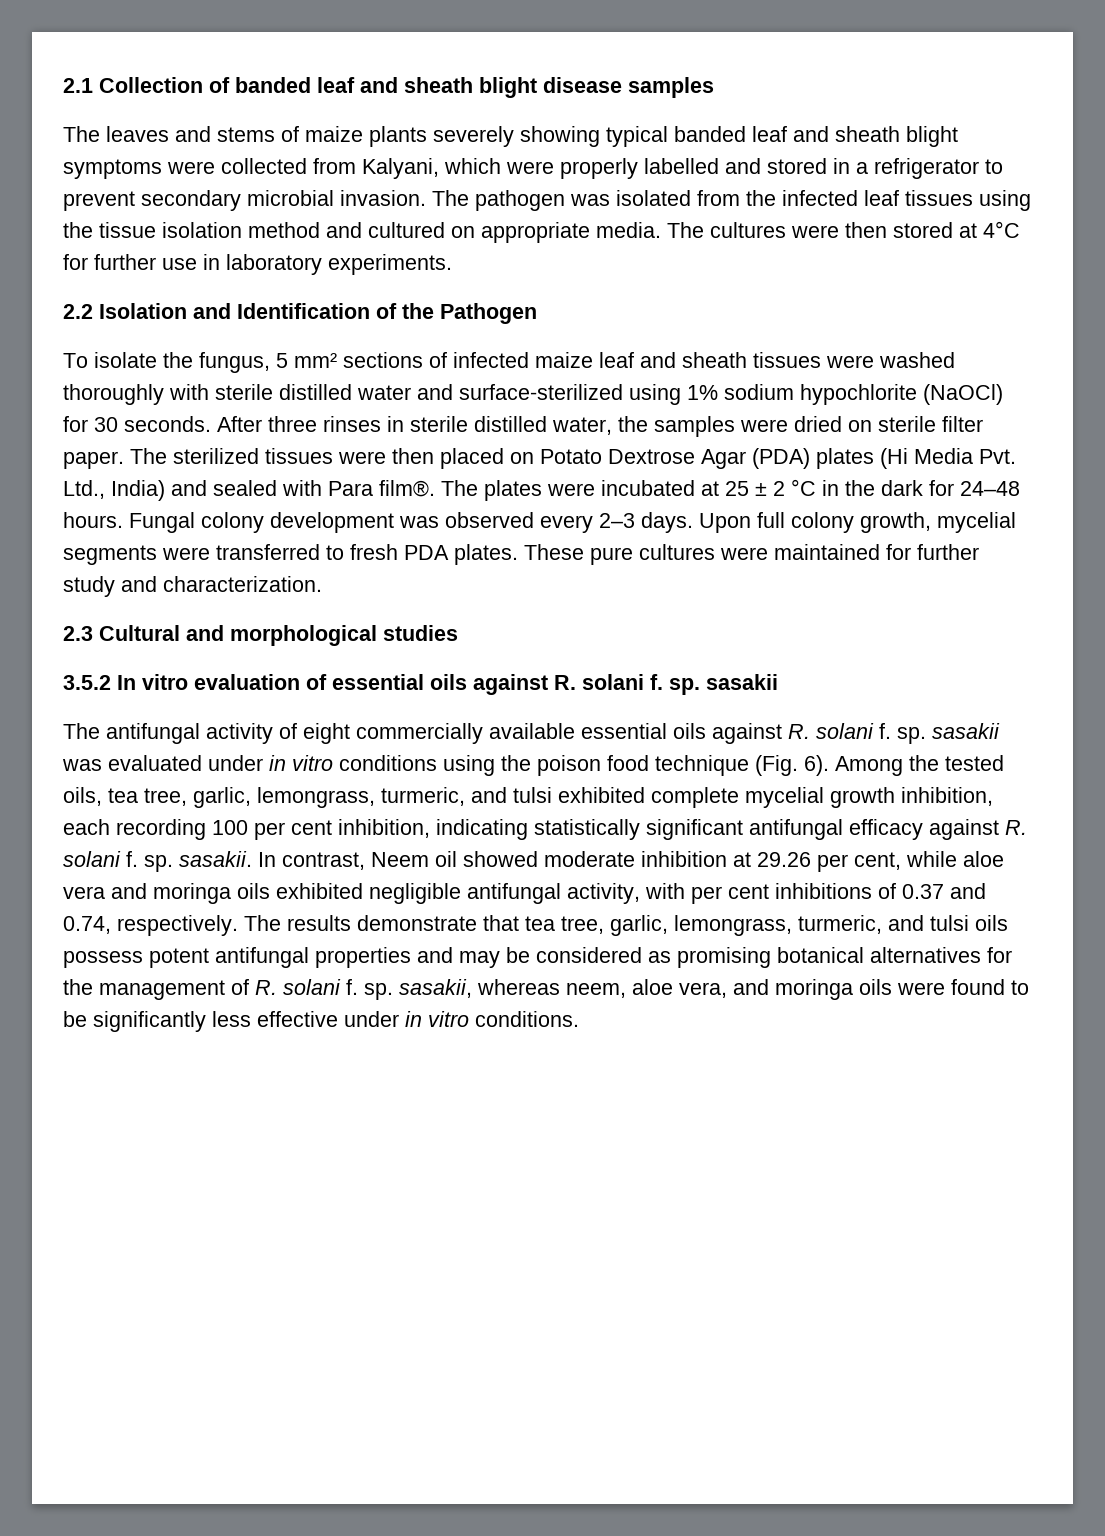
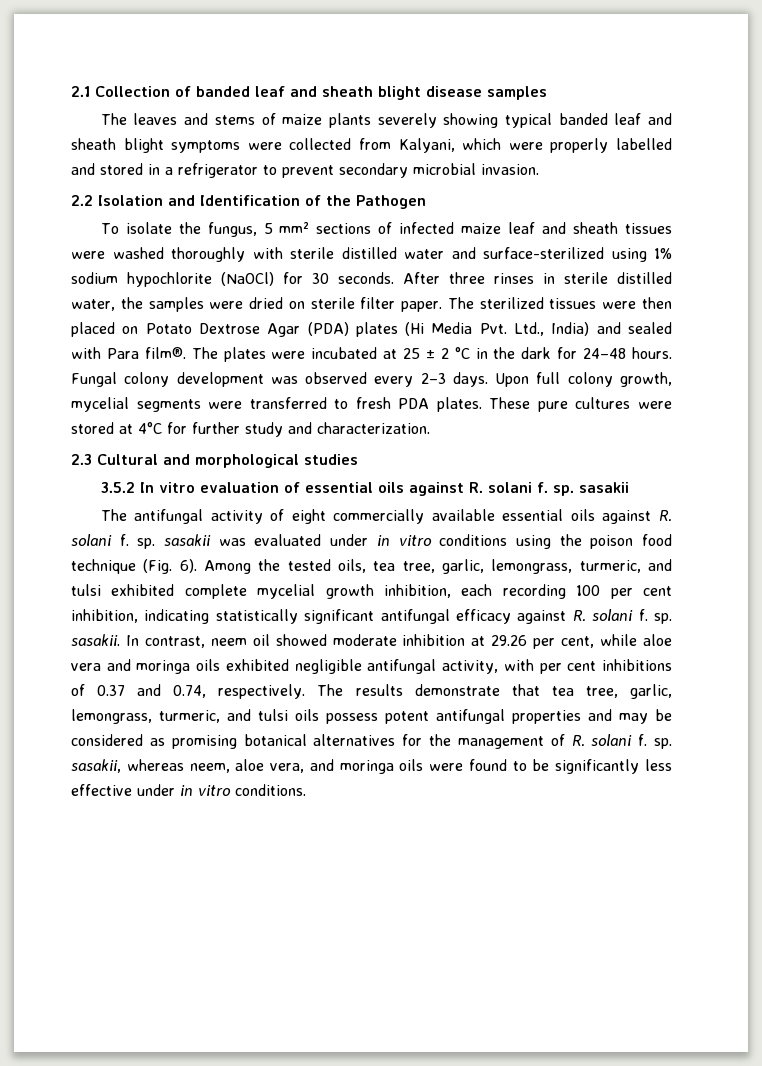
- The pathogen was isolated from the infected leaf tissues using the tissue isolation method and cultured on appropriate media. The cultures were then stored at 4°C for further use in laboratory experiments.
- These pure cultures were maintained for further study and characterization.
+ These pure cultures were stored at 4°C for further study and characterization.
- In contrast, Neem oil showed moderate inhibition at 29.26 per cent, while aloe vera and moringa oils exhibited negligible antifungal activity, with per cent inhibitions of 0.37 and 0.74, respectively.
+ In contrast, neem oil showed moderate inhibition at 29.26 per cent, while aloe vera and moringa oils exhibited negligible antifungal activity, with per cent inhibitions of 0.37 and 0.74, respectively.

